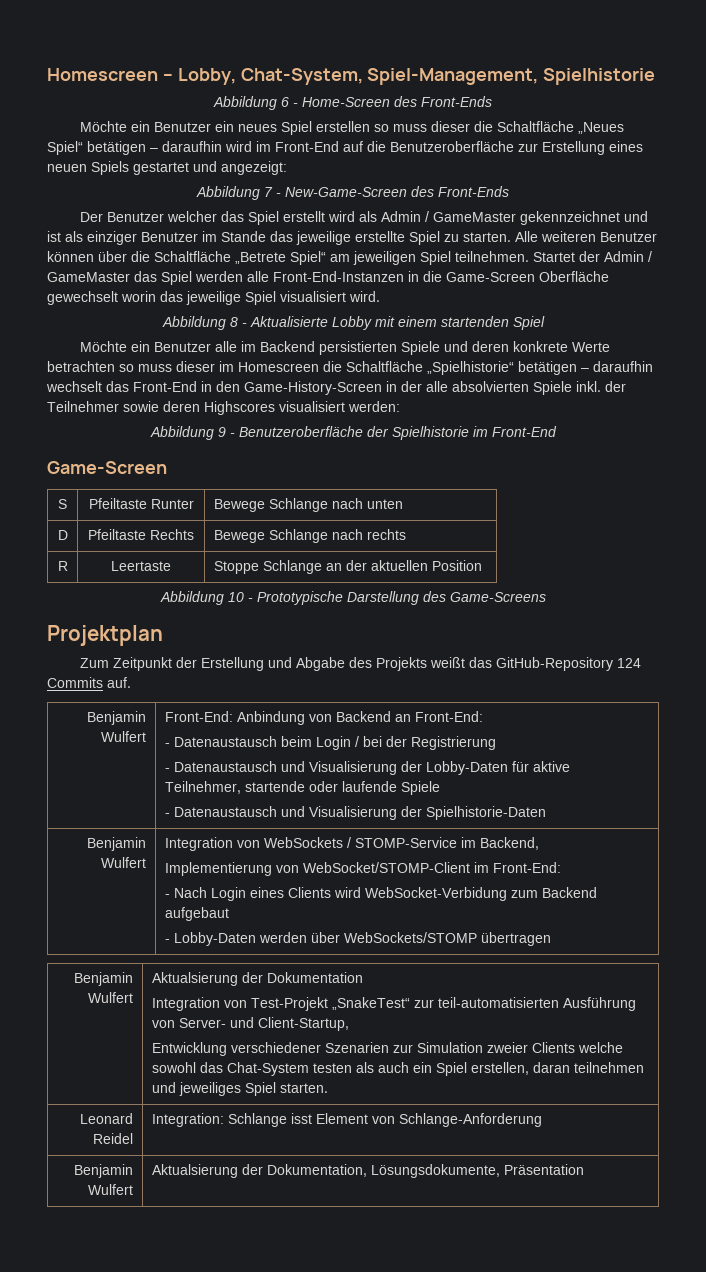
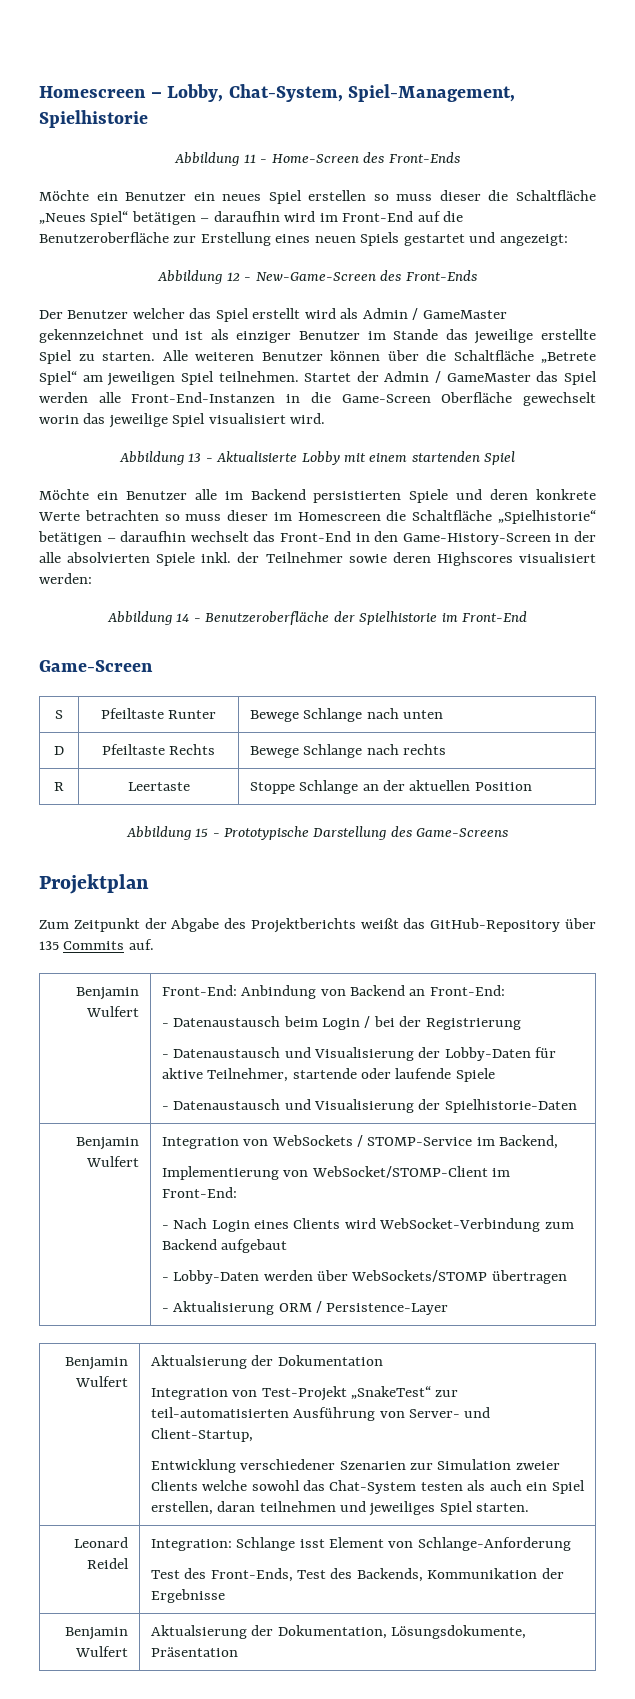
- Abbildung 6 - Home-Screen des Front-Ends
+ Abbildung 11 - Home-Screen des Front-Ends
- Abbildung 7 - New-Game-Screen des Front-Ends
+ Abbildung 12 - New-Game-Screen des Front-Ends
- Abbildung 8 - Aktualisierte Lobby mit einem startenden Spiel
+ Abbildung 13 - Aktualisierte Lobby mit einem startenden Spiel
- Abbildung 9 - Benutzeroberfläche der Spielhistorie im Front-End
+ Abbildung 14 - Benutzeroberfläche der Spielhistorie im Front-End
- Abbildung 10 - Prototypische Darstellung des Game-Screens
+ Abbildung 15 - Prototypische Darstellung des Game-Screens
- Zum Zeitpunkt der Erstellung und Abgabe des Projekts weißt das GitHub-Repository 124 Commits auf.
+ Zum Zeitpunkt der Abgabe des Projektberichts weißt das GitHub-Repository über 135 Commits auf.
  Benjamin Wulfert | Integration von WebSockets / STOMP-Service im Backend,
  Implementierung von WebSocket/STOMP-Client im Front-End:
- - Nach Login eines Clients wird WebSocket-Verbidung zum Backend aufgebaut
+ - Nach Login eines Clients wird WebSocket-Verbindung zum Backend aufgebaut
  - Lobby-Daten werden über WebSockets/STOMP übertragen
+ - Aktualisierung ORM / Persistence-Layer
  Leonard Reidel | Integration: Schlange isst Element von Schlange-Anforderung
+ Test des Front-Ends, Test des Backends, Kommunikation der Ergebnisse

